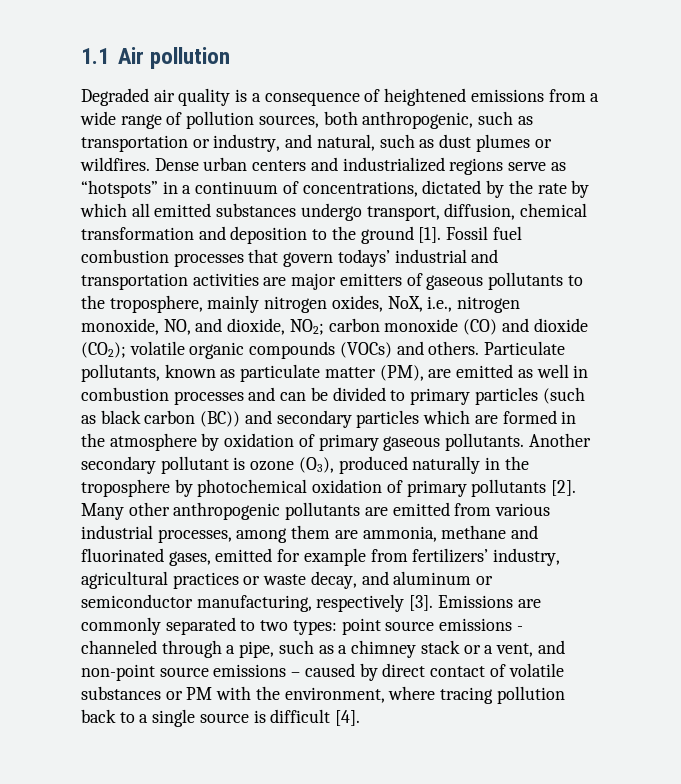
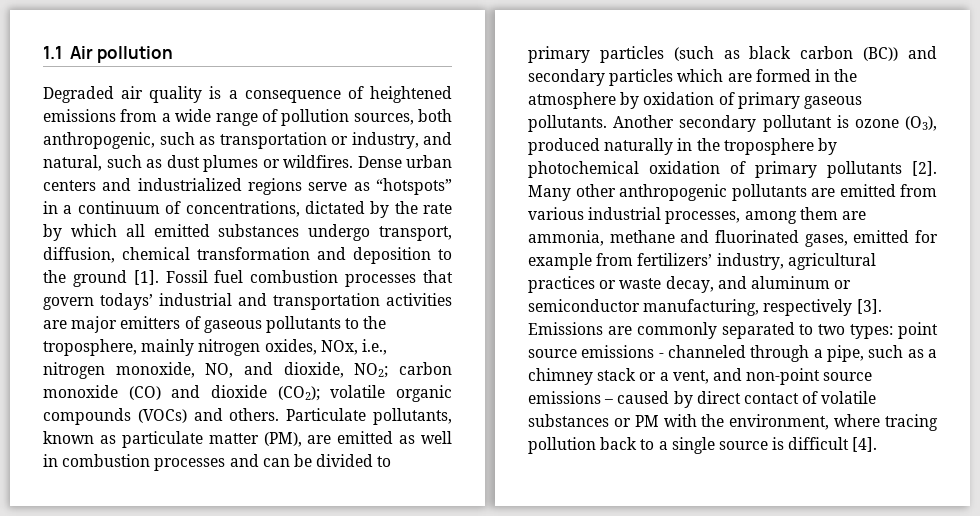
- Fossil fuel combustion processes that govern todays’ industrial and transportation activities are major emitters of gaseous pollutants to the troposphere, mainly nitrogen oxides, NoX, i.e., nitrogen monoxide, NO, and dioxide, NO2; carbon monoxide (CO) and dioxide (CO2); volatile organic compounds (VOCs) and others.
+ Fossil fuel combustion processes that govern todays’ industrial and transportation activities are major emitters of gaseous pollutants to the troposphere, mainly nitrogen oxides, NOx, i.e., nitrogen monoxide, NO, and dioxide, NO2; carbon monoxide (CO) and dioxide (CO2); volatile organic compounds (VOCs) and others.

